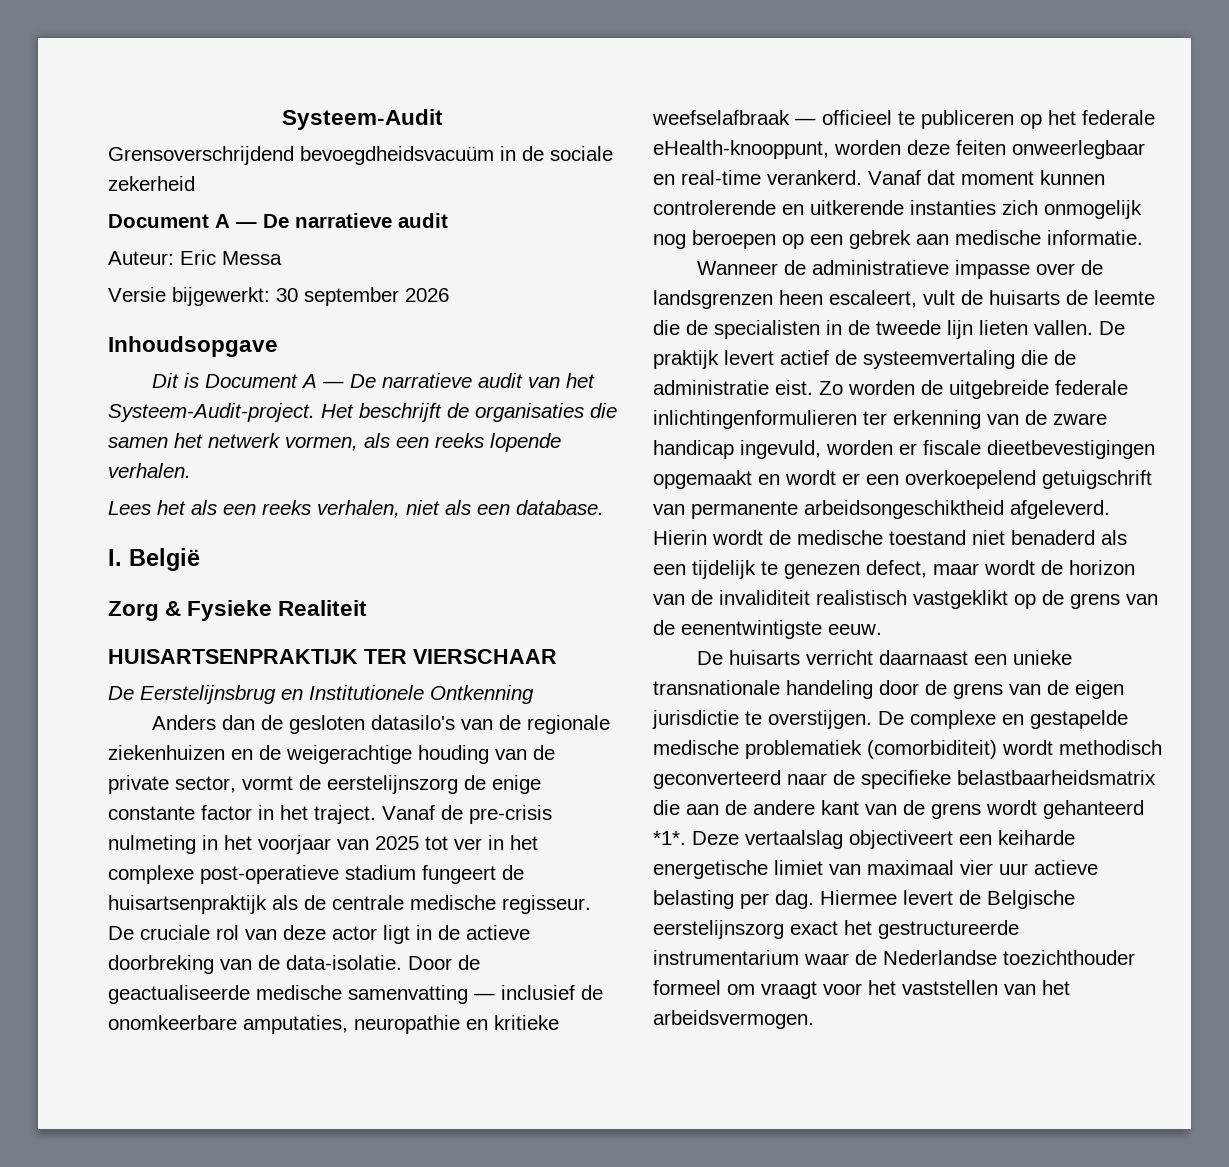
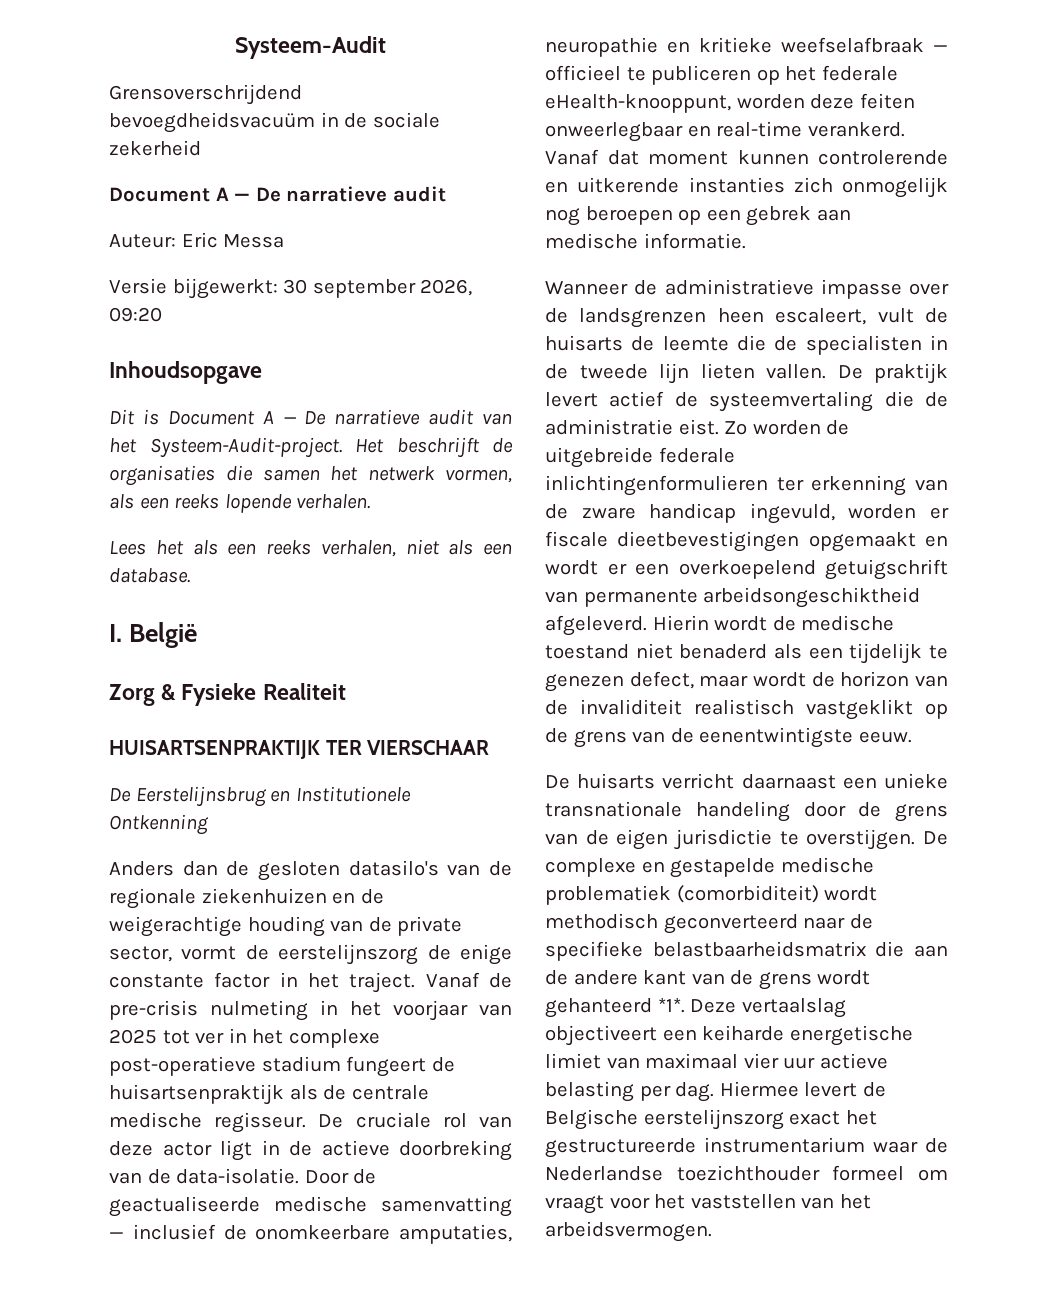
- Versie bijgewerkt: 30 september 2026
+ Versie bijgewerkt: 30 september 2026, 09:20

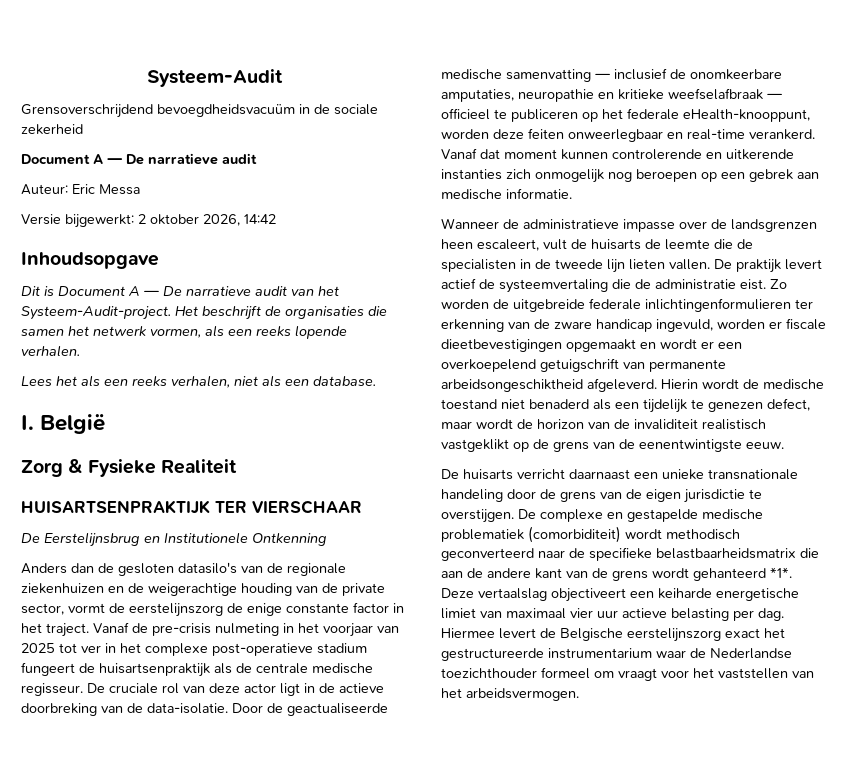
- Versie bijgewerkt: 30 september 2026, 09:20
+ Versie bijgewerkt: 2 oktober 2026, 14:42

